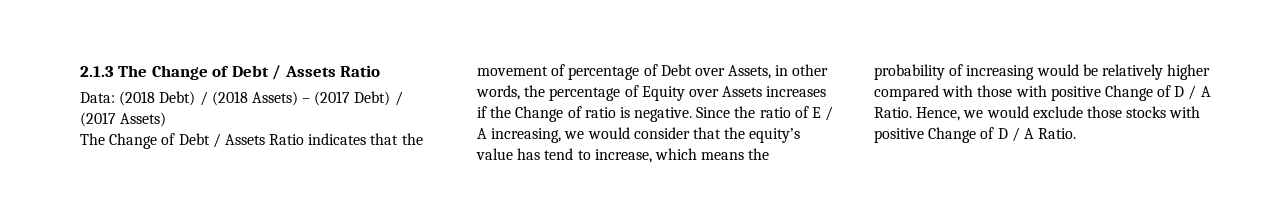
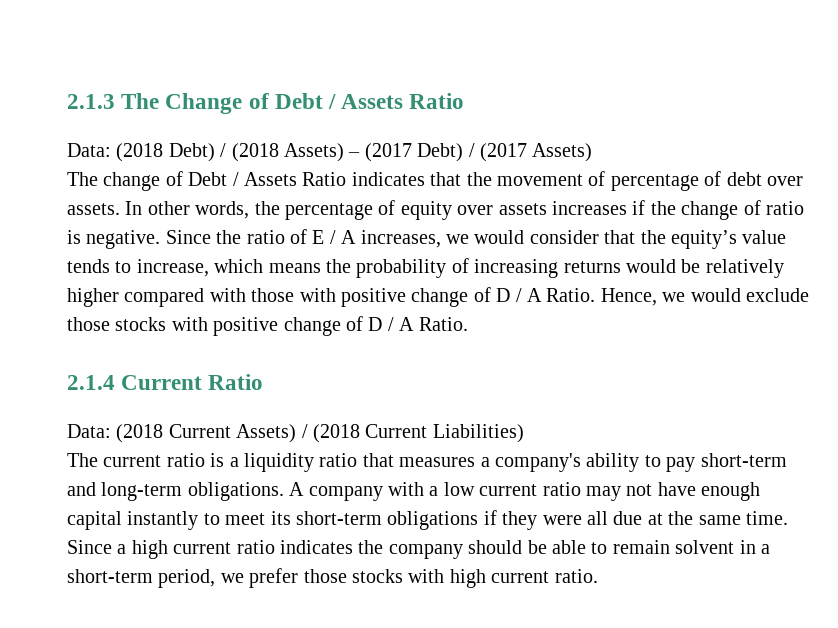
- The Change of Debt / Assets Ratio indicates that the movement of percentage of Debt over Assets, in other words, the percentage of Equity over Assets increases if the Change of ratio is negative.
+ The change of Debt / Assets Ratio indicates that the movement of percentage of debt over assets. In other words, the percentage of equity over assets increases if the change of ratio is negative.
- Since the ratio of E / A increasing, we would consider that the equity’s value has tend to increase, which means the probability of increasing would be relatively higher compared with those with positive Change of D / A Ratio.
+ Since the ratio of E / A increases, we would consider that the equity’s value tends to increase, which means the probability of increasing returns would be relatively higher compared with those with positive change of D / A Ratio.
- Hence, we would exclude those stocks with positive Change of D / A Ratio.
+ Hence, we would exclude those stocks with positive change of D / A Ratio.
+ 2.1.4 Current Ratio
+ Data: (2018 Current Assets) / (2018 Current Liabilities)
+ The current ratio is a liquidity ratio that measures a company's ability to pay short-term and long-term obligations. A company with a low current ratio may not have enough capital instantly to meet its short-term obligations if they were all due at the same time. Since a high current ratio indicates the company should be able to remain solvent in a short-term period, we prefer those stocks with high current ratio.

